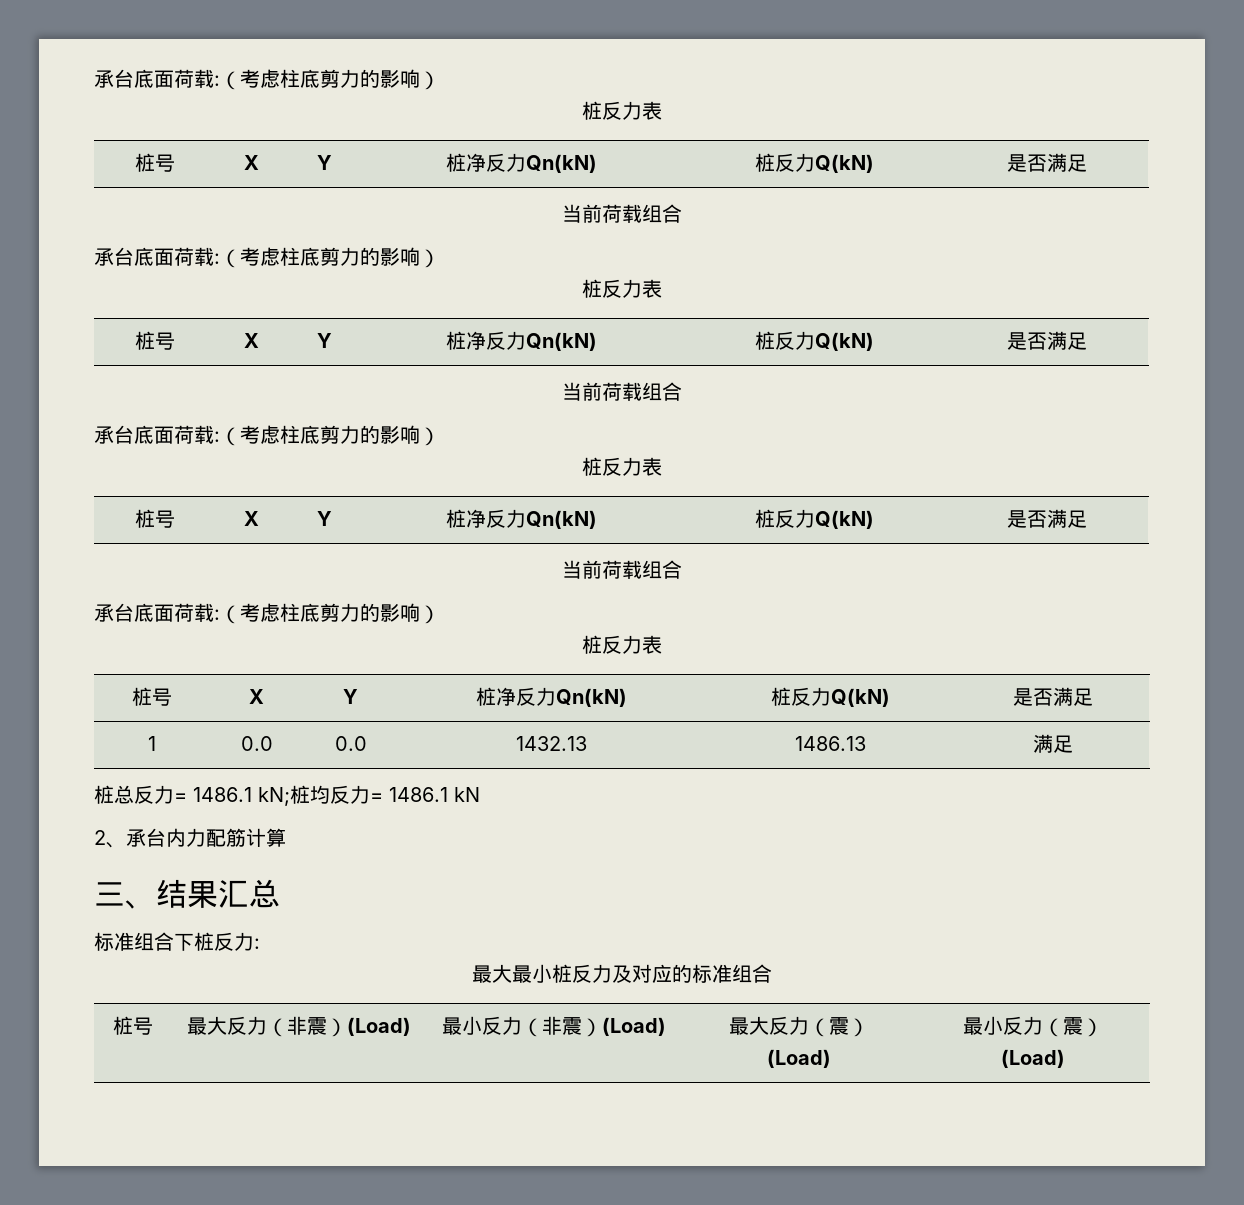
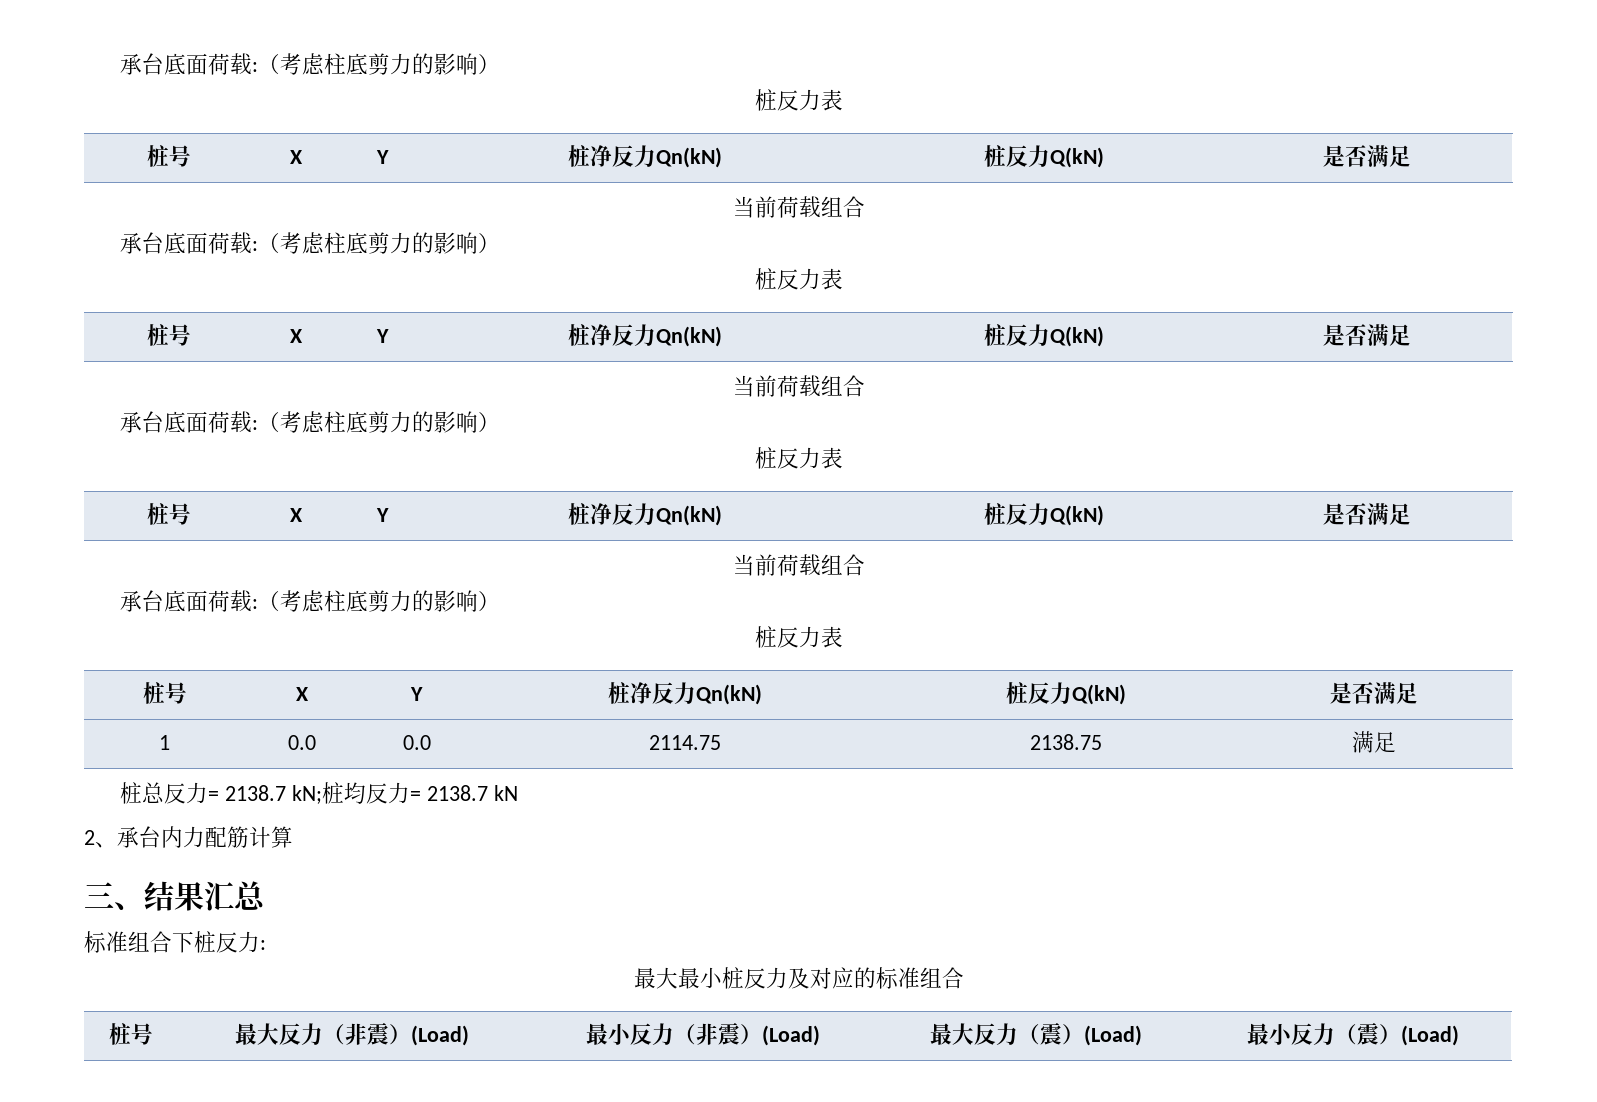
- 1 | 0.0 | 0.0 | 1432.13 | 1486.13 | 满足
+ 1 | 0.0 | 0.0 | 2114.75 | 2138.75 | 满足
- 桩总反力= 1486.1 kN;桩均反力= 1486.1 kN
+ 桩总反力= 2138.7 kN;桩均反力= 2138.7 kN

